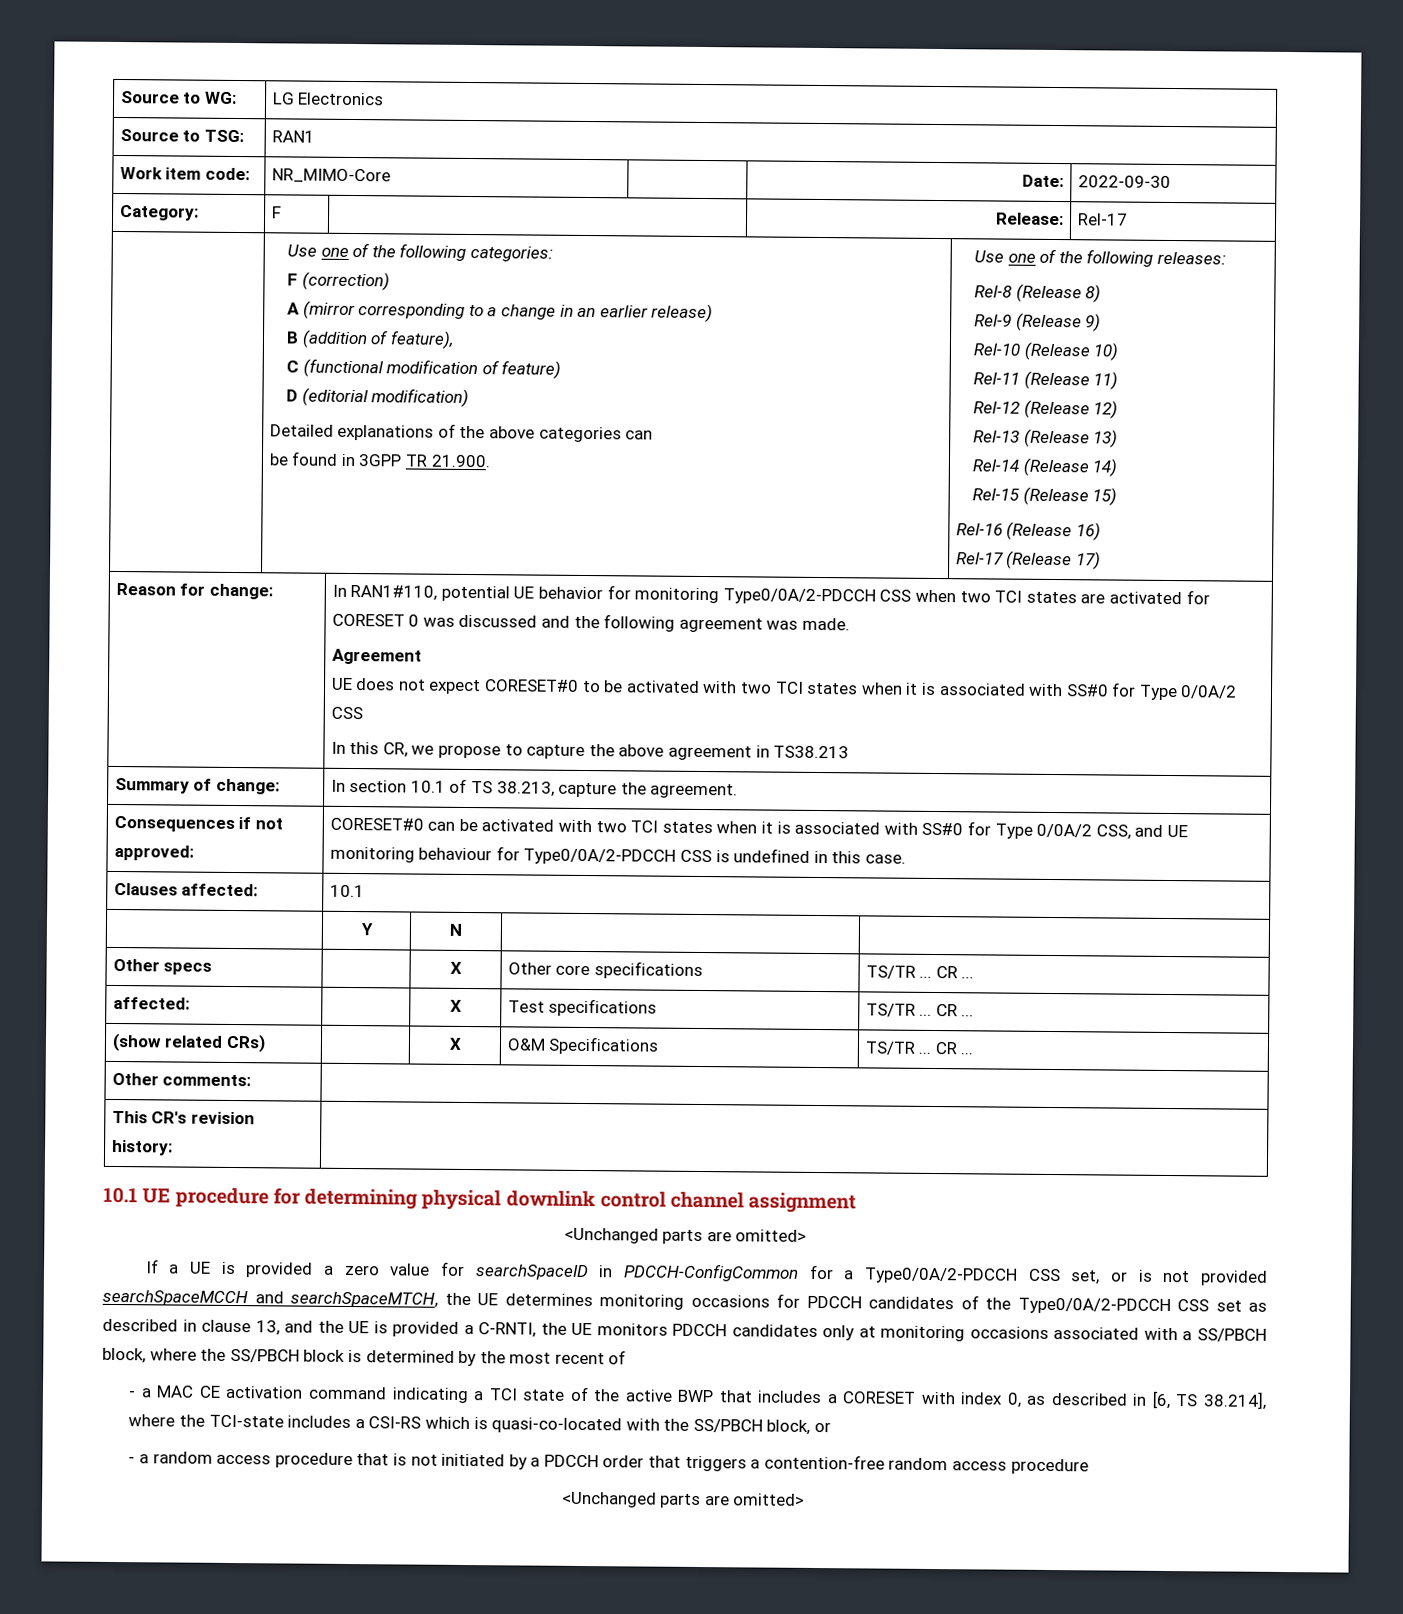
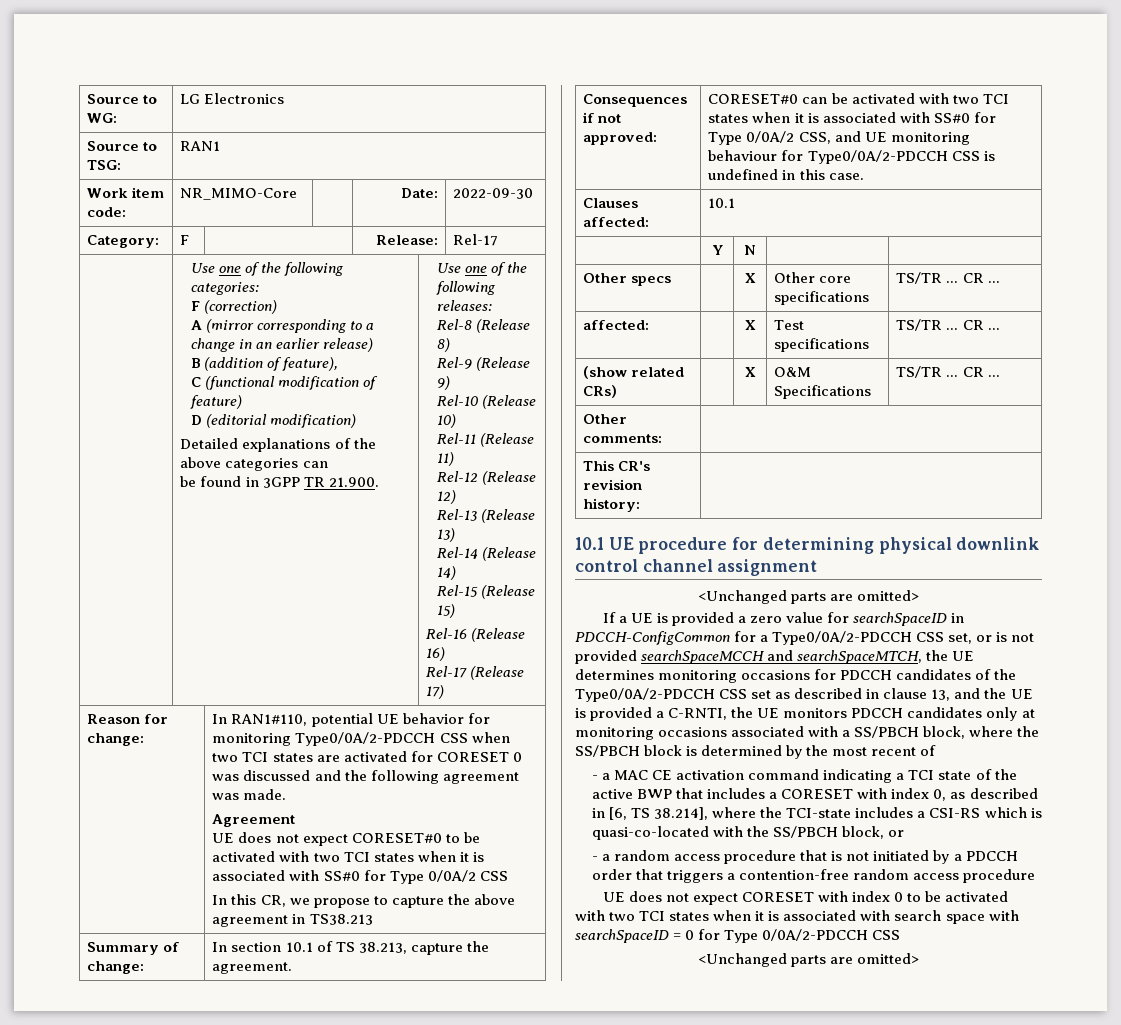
+ UE does not expect CORESET with index 0 to be activated with two TCI states when it is associated with search space with searchSpaceID = 0 for Type 0/0A/2-PDCCH CSS

